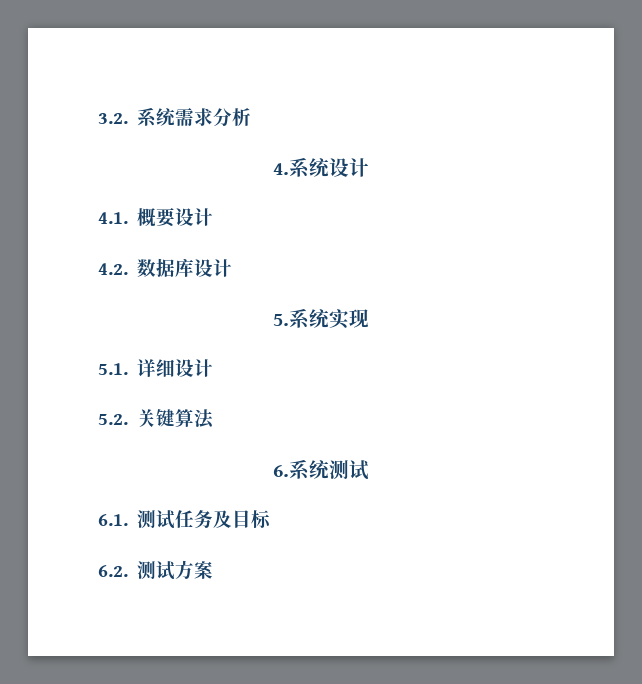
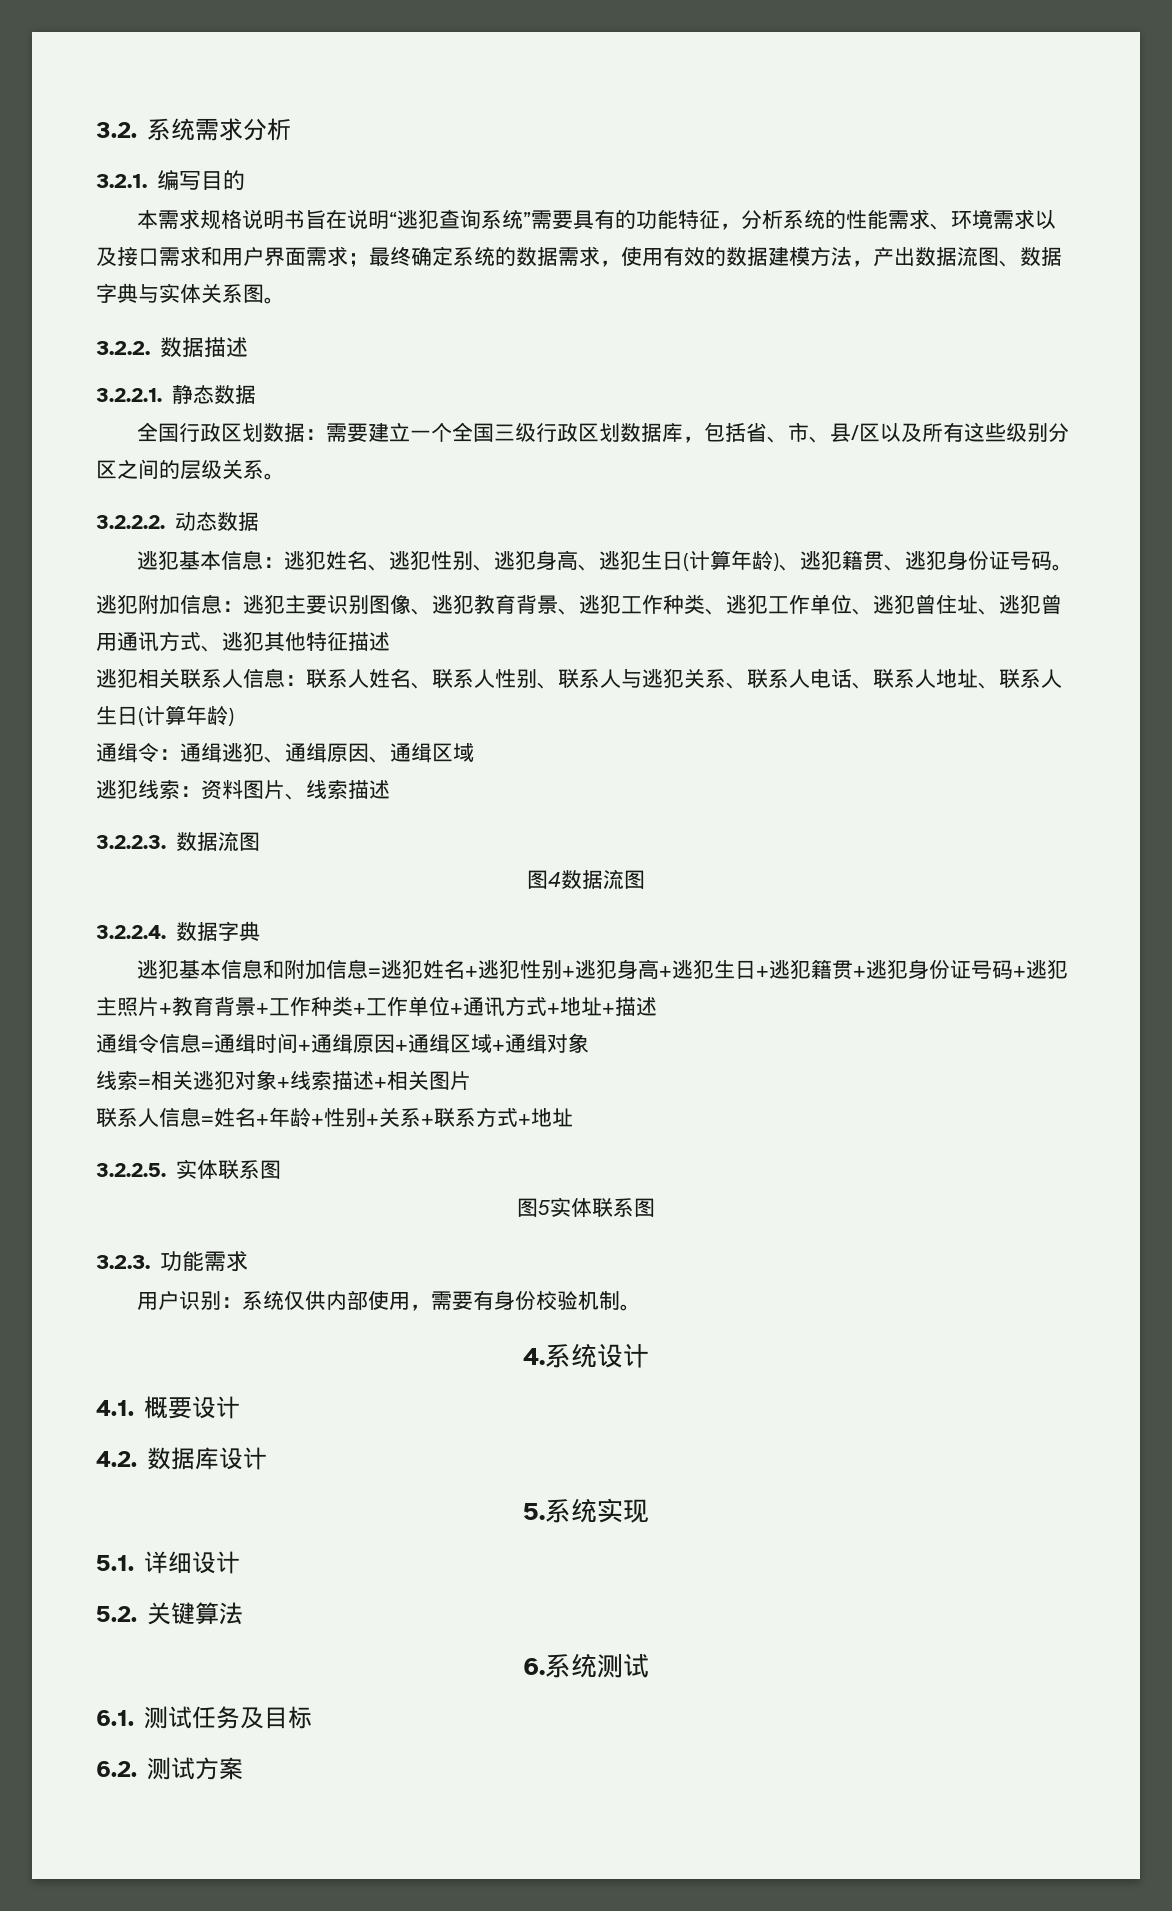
+ 3.2.1.编写目的
+ 本需求规格说明书旨在说明“逃犯查询系统”需要具有的功能特征，分析系统的性能需求、环境需求以及接口需求和用户界面需求；最终确定系统的数据需求，使用有效的数据建模方法，产出数据流图、数据字典与实体关系图。
+ 3.2.2.数据描述
+ 3.2.2.1.静态数据
+ 全国行政区划数据：需要建立一个全国三级行政区划数据库，包括省、市、县/区以及所有这些级别分区之间的层级关系。
+ 3.2.2.2.动态数据
+ 逃犯基本信息：逃犯姓名、逃犯性别、逃犯身高、逃犯生日(计算年龄)、逃犯籍贯、逃犯身份证号码。
+ 逃犯附加信息：逃犯主要识别图像、逃犯教育背景、逃犯工作种类、逃犯工作单位、逃犯曾住址、逃犯曾用通讯方式、逃犯其他特征描述
+ 逃犯相关联系人信息：联系人姓名、联系人性别、联系人与逃犯关系、联系人电话、联系人地址、联系人生日(计算年龄)
+ 通缉令：通缉逃犯、通缉原因、通缉区域
+ 逃犯线索：资料图片、线索描述
+ 3.2.2.3.数据流图
+ 图4数据流图
+ 3.2.2.4.数据字典
+ 逃犯基本信息和附加信息=逃犯姓名+逃犯性别+逃犯身高+逃犯生日+逃犯籍贯+逃犯身份证号码+逃犯主照片+教育背景+工作种类+工作单位+通讯方式+地址+描述
+ 通缉令信息=通缉时间+通缉原因+通缉区域+通缉对象
+ 线索=相关逃犯对象+线索描述+相关图片
+ 联系人信息=姓名+年龄+性别+关系+联系方式+地址
+ 3.2.2.5.实体联系图
+ 图5实体联系图
+ 3.2.3.功能需求
+ 用户识别：系统仅供内部使用，需要有身份校验机制。

